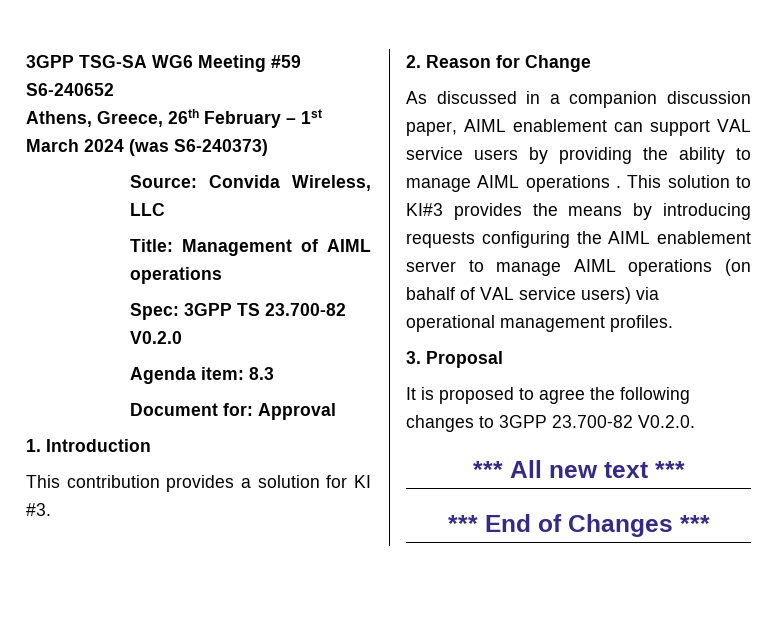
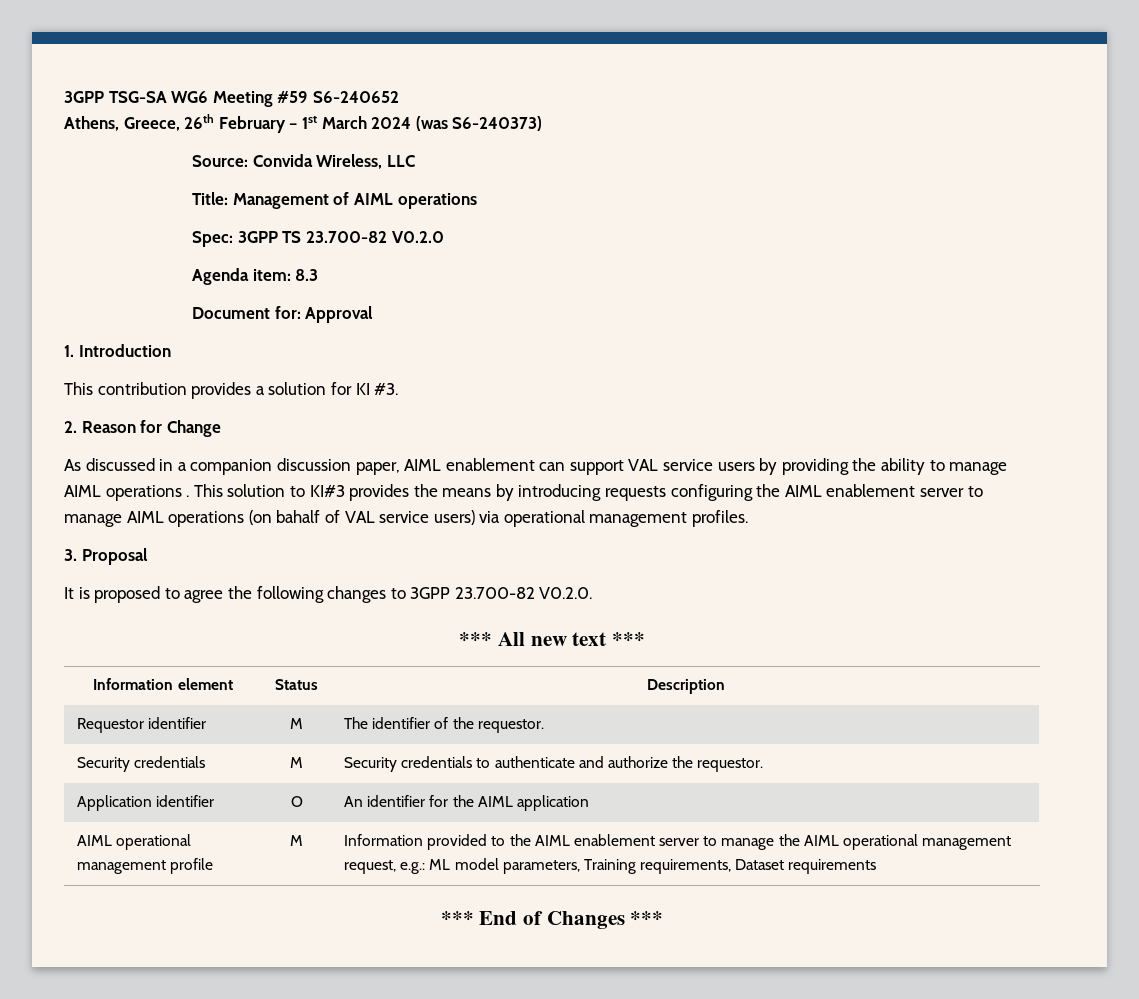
+ Information element | Status | Description
+ Requestor identifier | M | The identifier of the requestor.
+ Security credentials | M | Security credentials to authenticate and authorize the requestor.
+ Application identifier | O | An identifier for the AIML application
+ AIML operational management profile | M | Information provided to the AIML enablement server to manage the AIML operational management request, e.g.: ML model parameters, Training requirements, Dataset requirements

